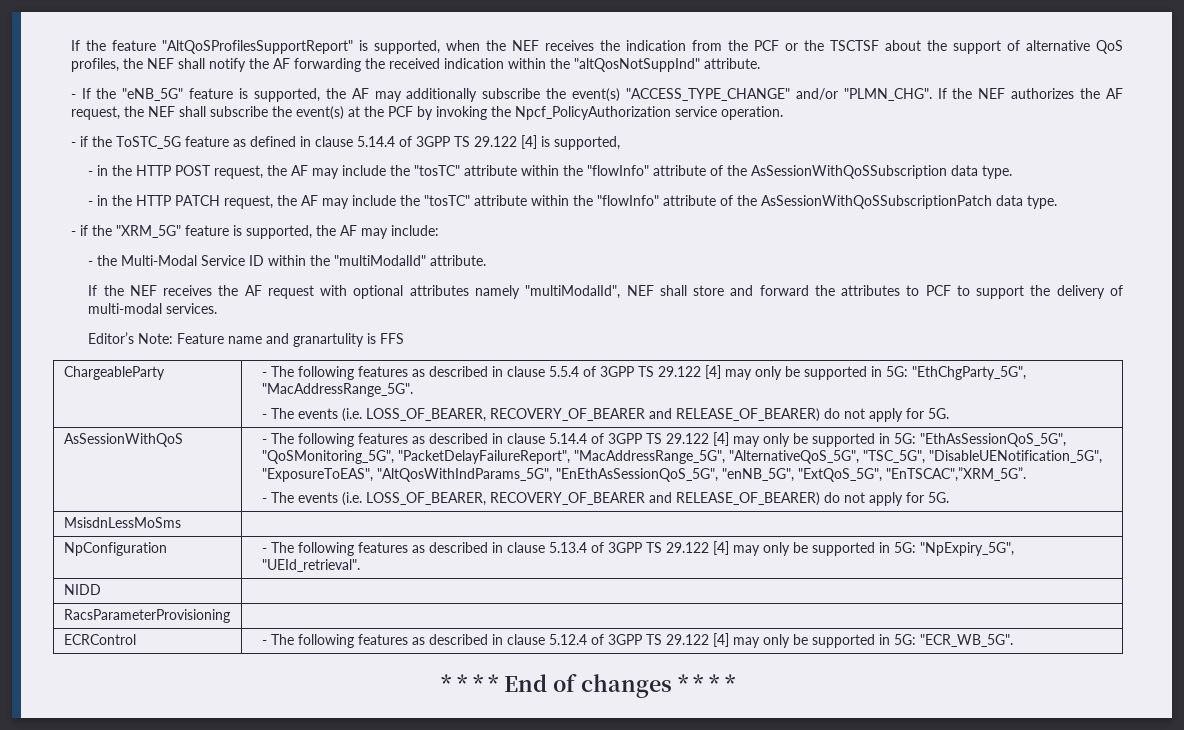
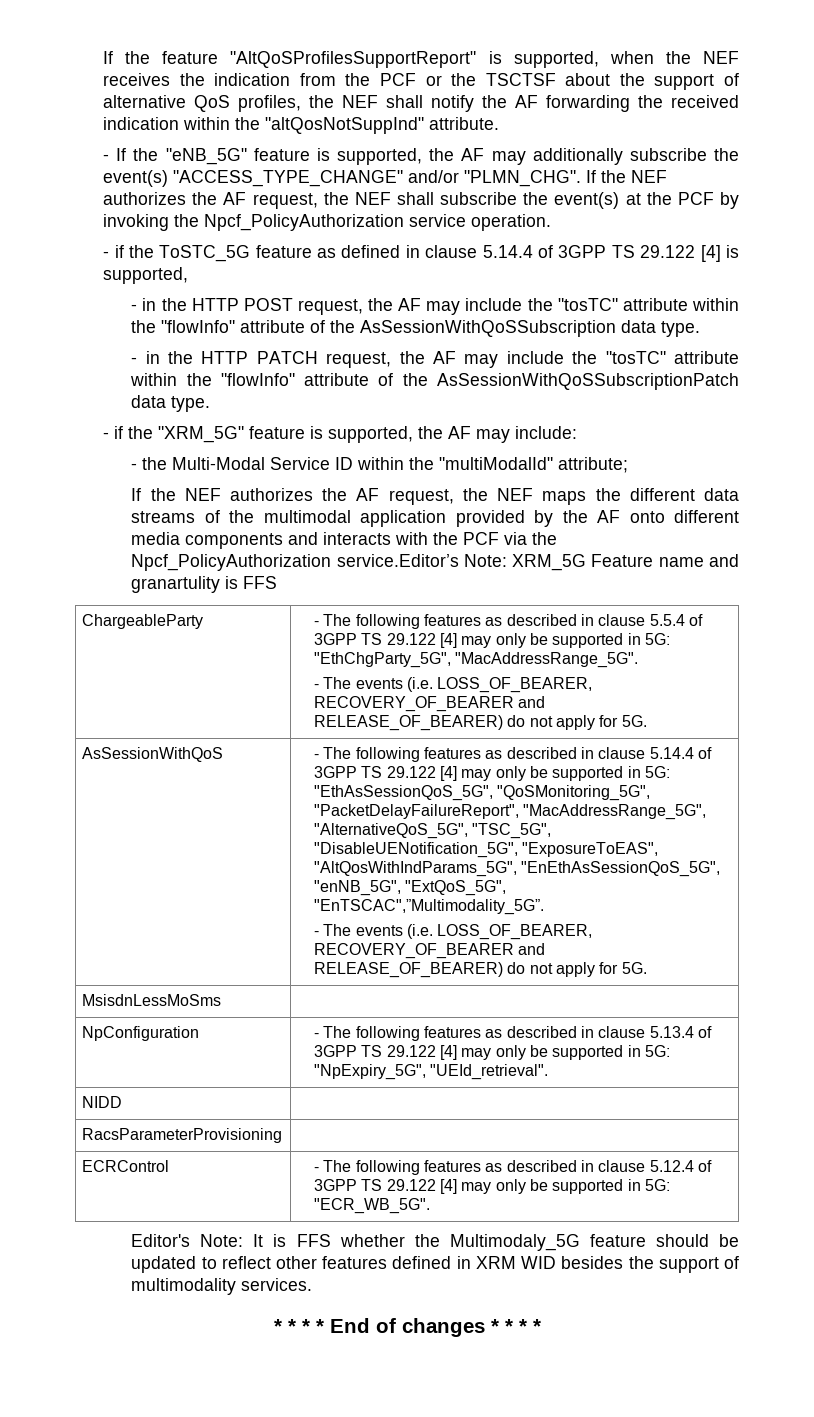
- - the Multi-Modal Service ID within the "multiModalId" attribute.
- If the NEF receives the AF request with optional attributes namely "multiModalId", NEF shall store and forward the attributes to PCF to support the delivery of multi-modal services.
- Editor’s Note: Feature name and granartulity is FFS
+ - the Multi-Modal Service ID within the "multiModalId" attribute;
+ If the NEF authorizes the AF request, the NEF maps the different data streams of the multimodal application provided by the AF onto different media components and interacts with the PCF via the Npcf_PolicyAuthorization service.Editor’s Note: XRM_5G Feature name and granartulity is FFS
- - The following features as described in clause 5.14.4 of 3GPP TS 29.122 [4] may only be supported in 5G: "EthAsSessionQoS_5G", "QoSMonitoring_5G", "PacketDelayFailureReport", "MacAddressRange_5G", "AlternativeQoS_5G", "TSC_5G", "DisableUENotification_5G", "ExposureToEAS", "AltQosWithIndParams_5G", "EnEthAsSessionQoS_5G", "enNB_5G", "ExtQoS_5G", "EnTSCAC",”XRM_5G”.
+ - The following features as described in clause 5.14.4 of 3GPP TS 29.122 [4] may only be supported in 5G: "EthAsSessionQoS_5G", "QoSMonitoring_5G", "PacketDelayFailureReport", "MacAddressRange_5G", "AlternativeQoS_5G", "TSC_5G", "DisableUENotification_5G", "ExposureToEAS", "AltQosWithIndParams_5G", "EnEthAsSessionQoS_5G", "enNB_5G", "ExtQoS_5G", "EnTSCAC",”Multimodality_5G”.
+ Editor's Note: It is FFS whether the Multimodaly_5G feature should be updated to reflect other features defined in XRM WID besides the support of multimodality services.

